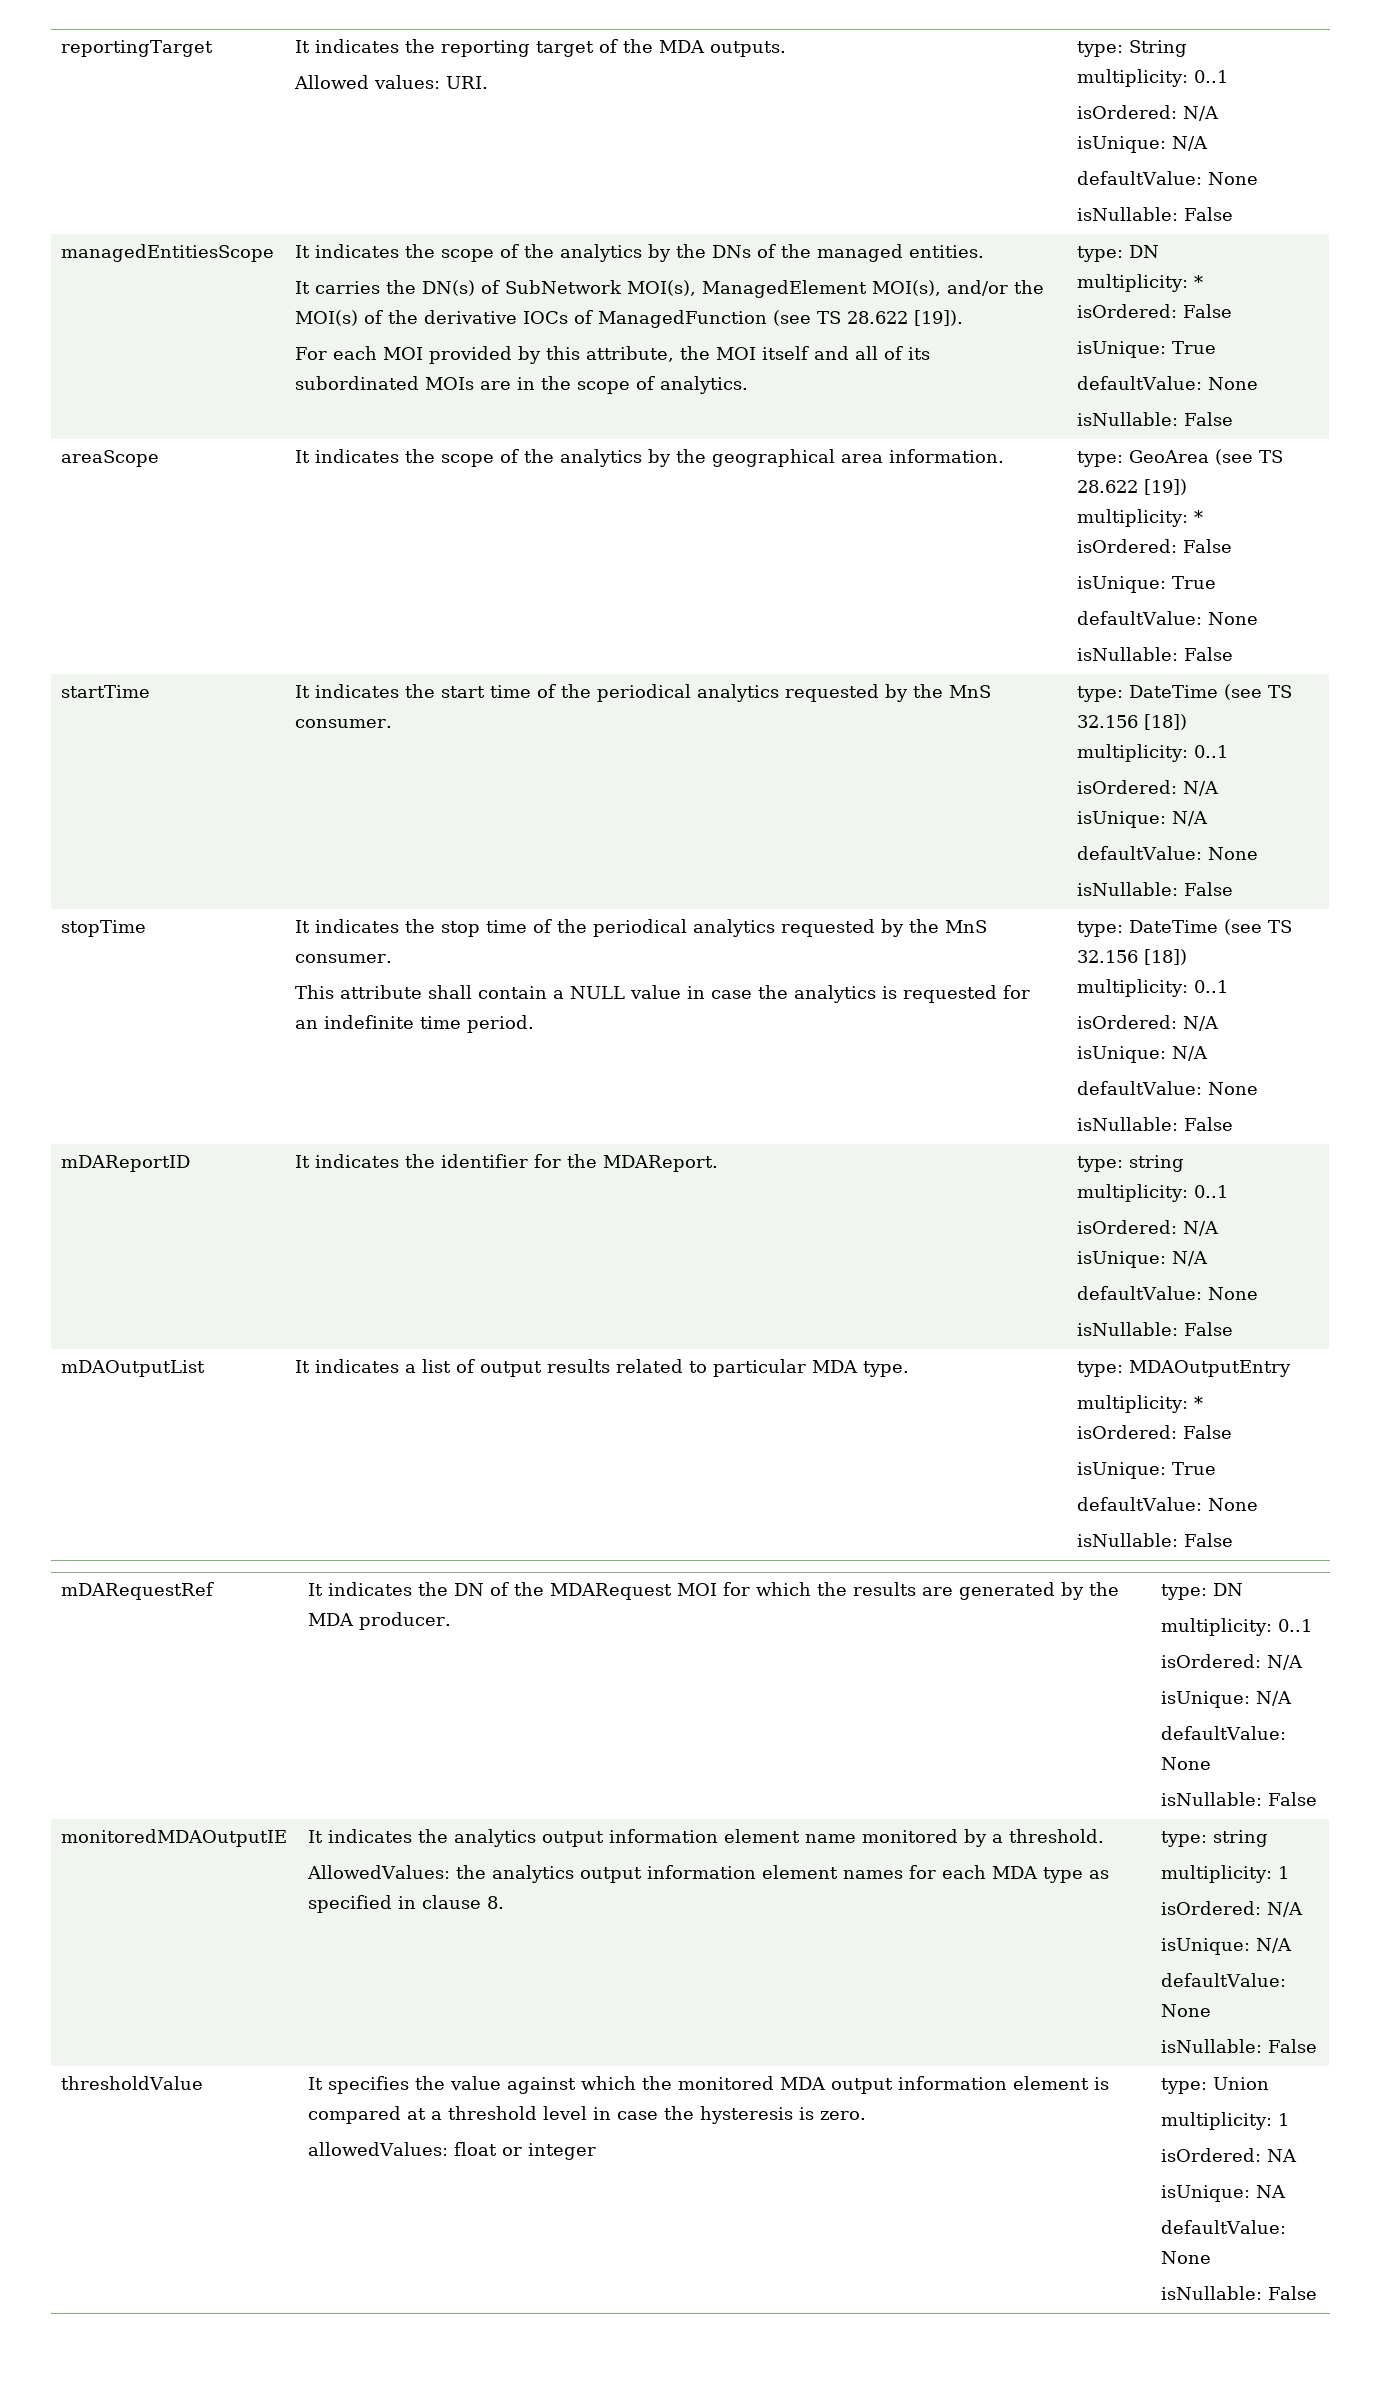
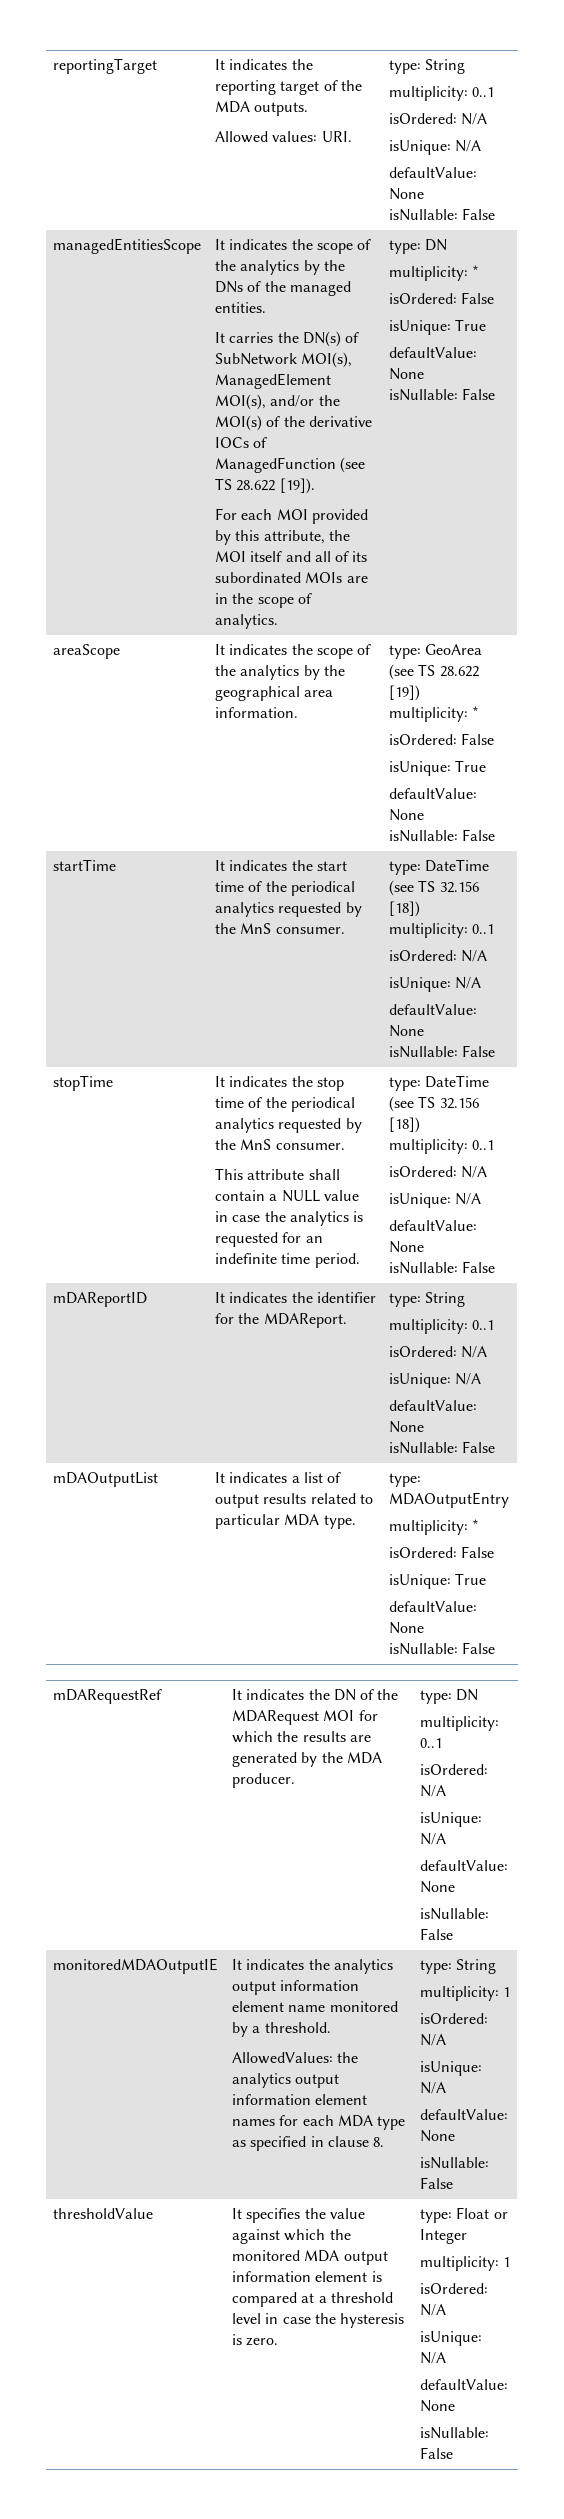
- mDAReportID | It indicates the identifier for the MDAReport. | type: string
+ mDAReportID | It indicates the identifier for the MDAReport. | type: String
- AllowedValues: the analytics output information element names for each MDA type as specified in clause 8. | type: string
+ AllowedValues: the analytics output information element names for each MDA type as specified in clause 8. | type: String
- allowedValues: float or integer | type: Union
+ type: Float or Integer
  multiplicity: 1
- isOrdered: NA
- isUnique: NA
+ isOrdered: N/A
+ isUnique: N/A

